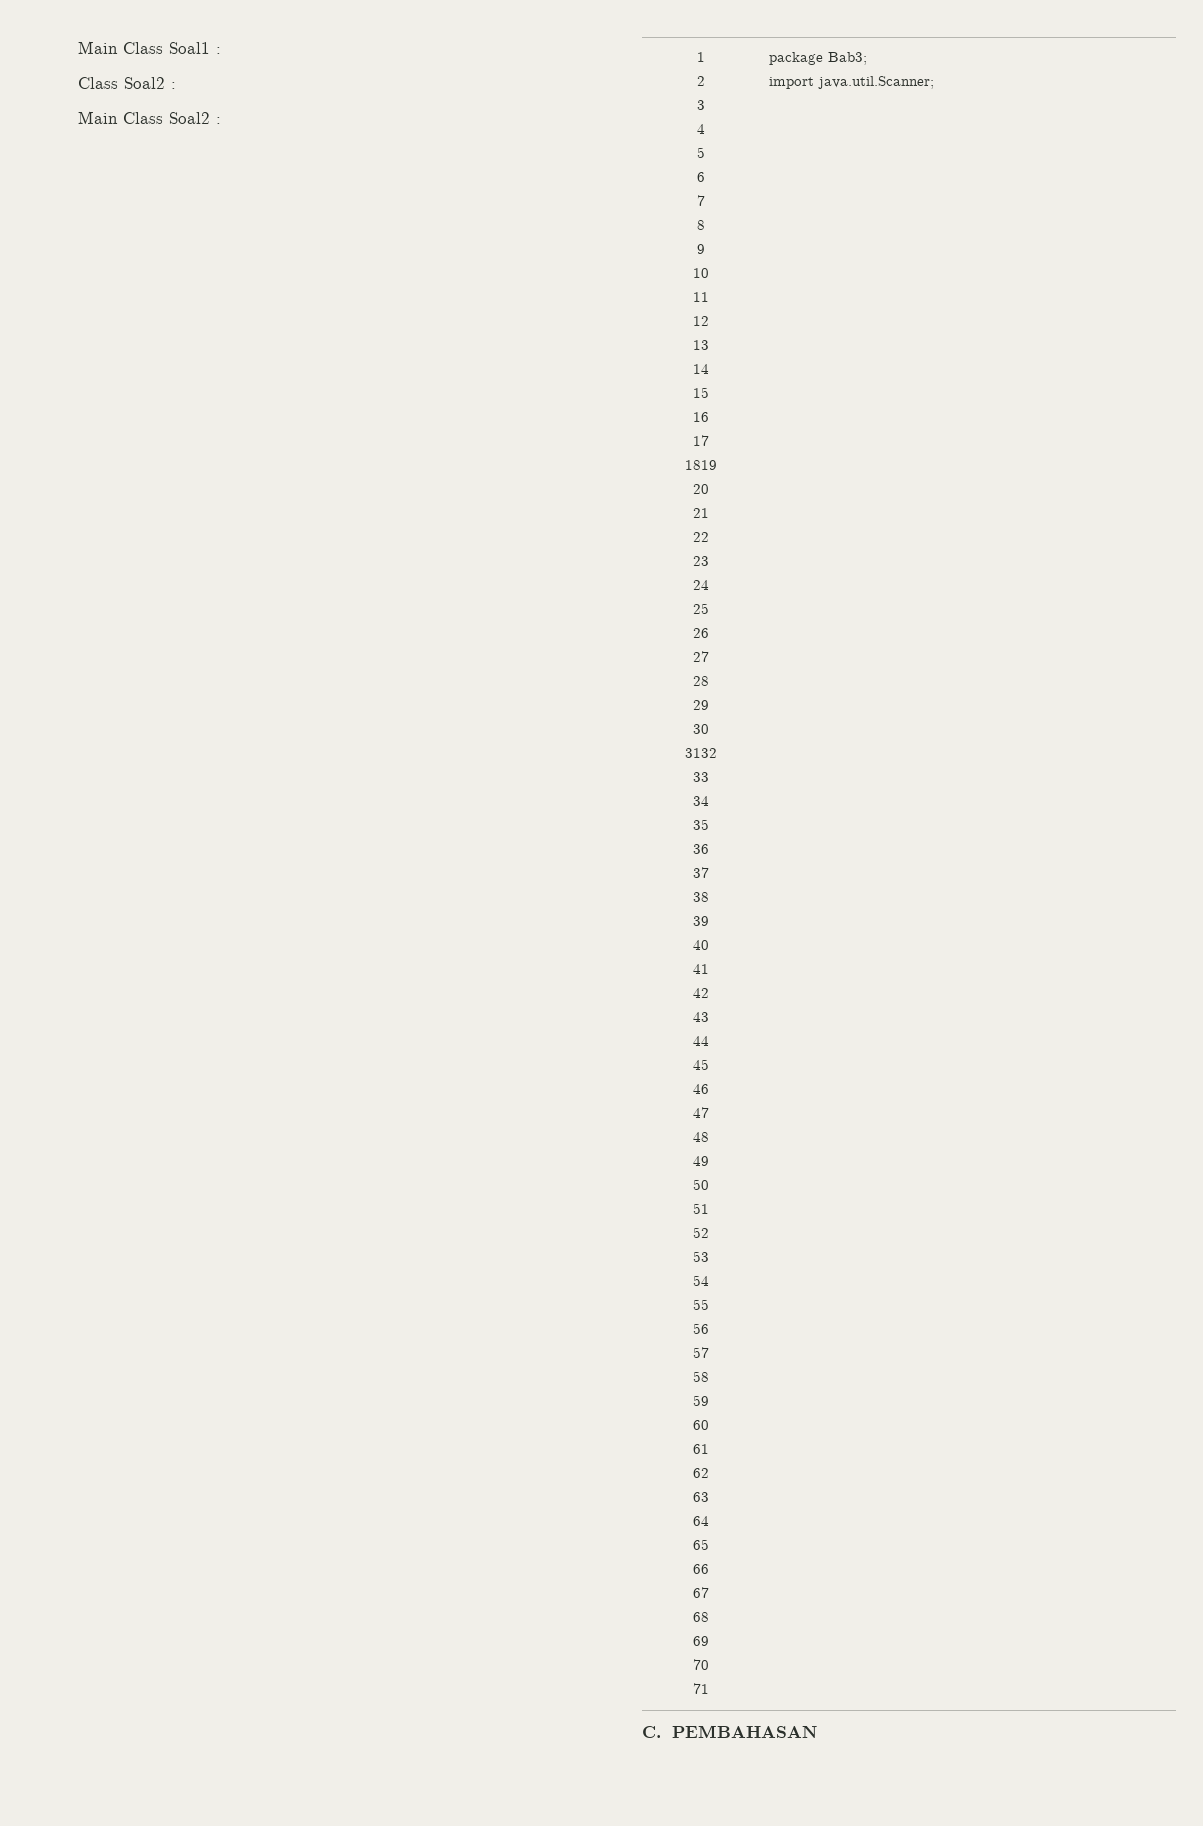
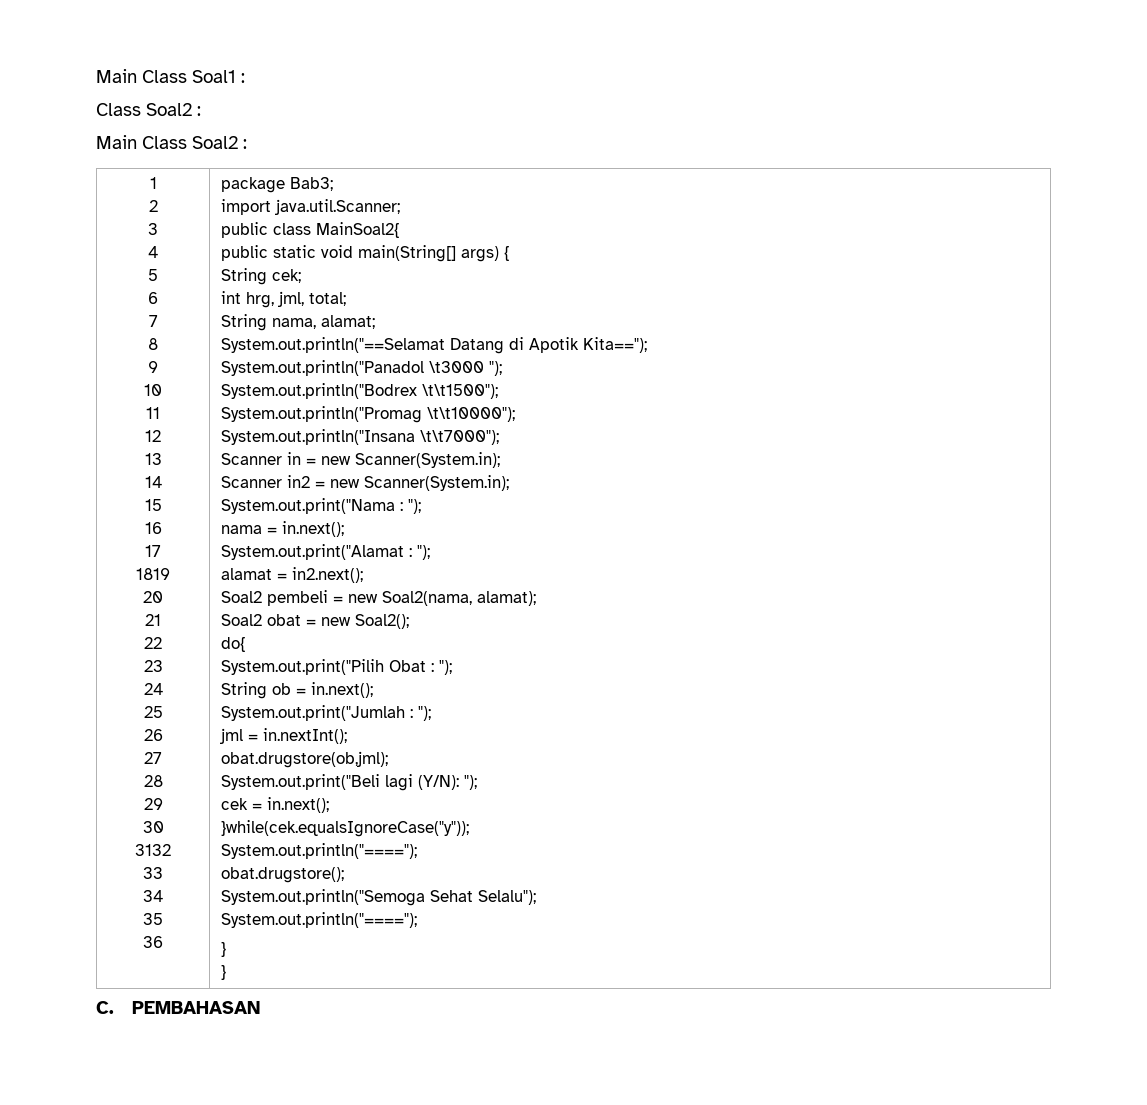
- 37
- 38
- 39
- 40
- 41
- 42
- 43
- 44
- 45
- 46
- 47
- 48
- 49
- 50
- 51
- 52
- 53
- 54
- 55
- 56
- 57
- 58
- 59
- 60
- 61
- 62
- 63
- 64
- 65
- 66
- 67
- 68
- 69
- 70
- 71 | package Bab3;
+ package Bab3;
  import java.util.Scanner;
+ public class MainSoal2{
+ public static void main(String[] args) {
+ String cek;
+ int hrg, jml, total;
+ String nama, alamat;
+ System.out.println("==Selamat Datang di Apotik Kita==");
+ System.out.println("Panadol \t3000 ");
+ System.out.println("Bodrex \t\t1500");
+ System.out.println("Promag \t\t10000");
+ System.out.println("Insana \t\t7000");
+ Scanner in = new Scanner(System.in);
+ Scanner in2 = new Scanner(System.in);
+ System.out.print("Nama : ");
+ nama = in.next();
+ System.out.print("Alamat : ");
+ alamat = in2.next();
+ Soal2 pembeli = new Soal2(nama, alamat);
+ Soal2 obat = new Soal2();
+ do{
+ System.out.print("Pilih Obat : ");
+ String ob = in.next();
+ System.out.print("Jumlah : ");
+ jml = in.nextInt();
+ obat.drugstore(ob,jml);
+ System.out.print("Beli lagi (Y/N): ");
+ cek = in.next();
+ }while(cek.equalsIgnoreCase("y"));
+ System.out.println("====");
+ obat.drugstore();
+ System.out.println("Semoga Sehat Selalu");
+ System.out.println("====");
+ }
+ }

